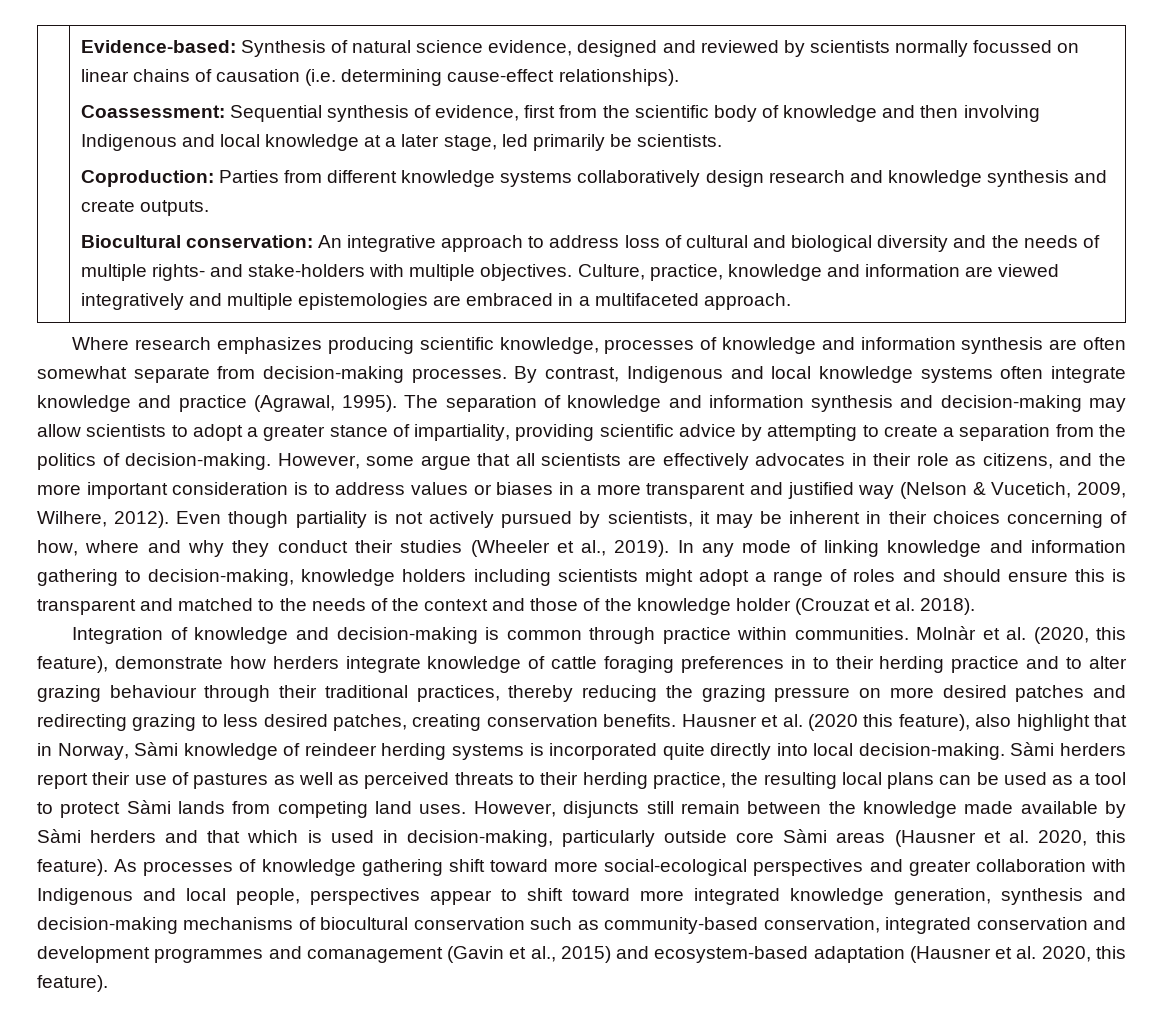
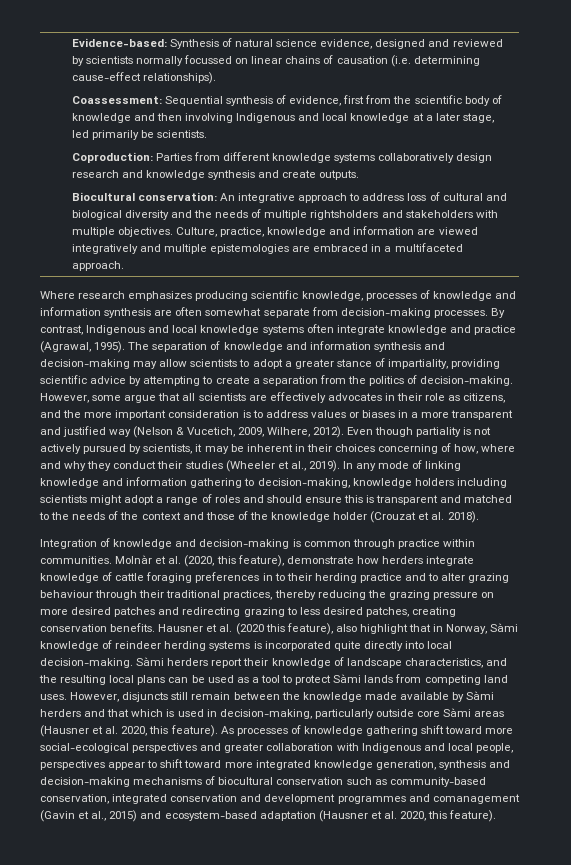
- Biocultural conservation: An integrative approach to address loss of cultural and biological diversity and the needs of multiple rights- and stake-holders with multiple objectives.
+ Biocultural conservation: An integrative approach to address loss of cultural and biological diversity and the needs of multiple rightsholders and stakeholders with multiple objectives.
- Sàmi herders report their use of pastures as well as perceived threats to their herding practice, the resulting local plans can be used as a tool to protect Sàmi lands from competing land uses.
+ Sàmi herders report their knowledge of landscape characteristics, and the resulting local plans can be used as a tool to protect Sàmi lands from competing land uses.

